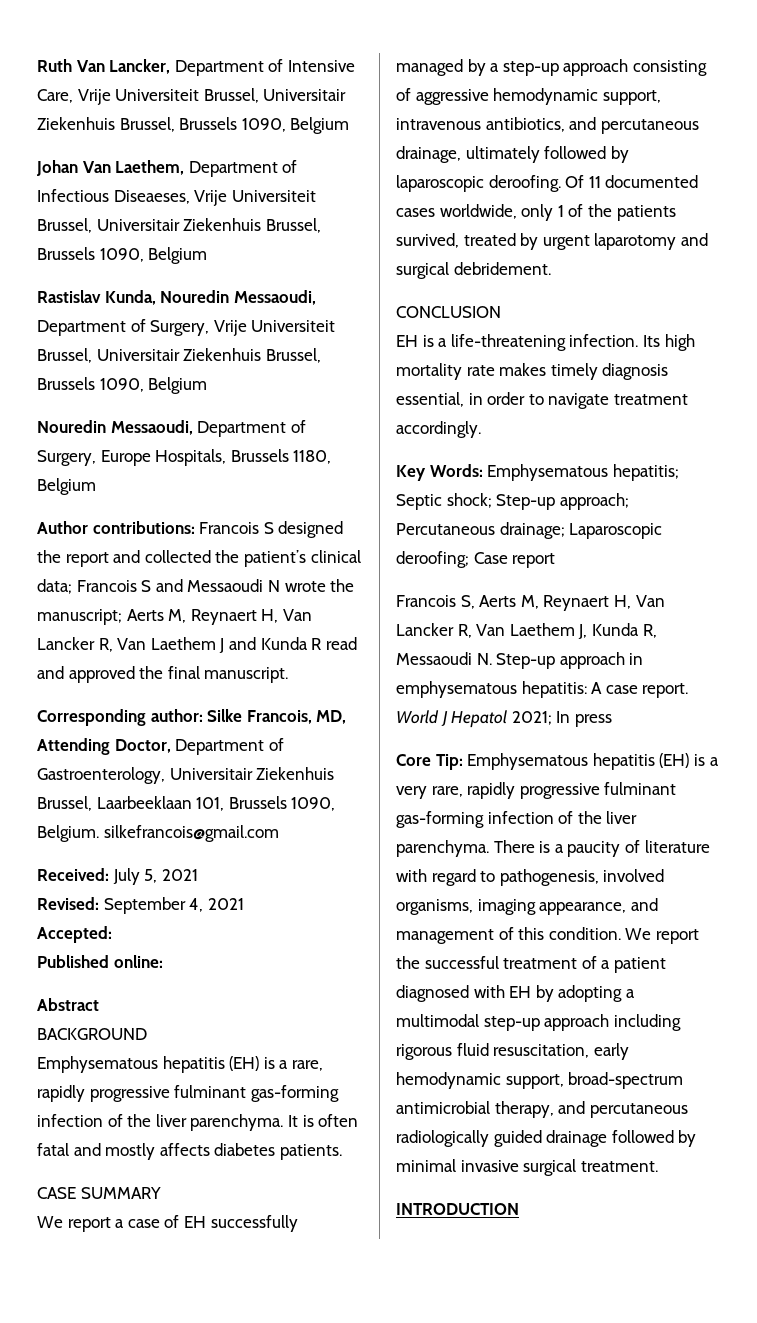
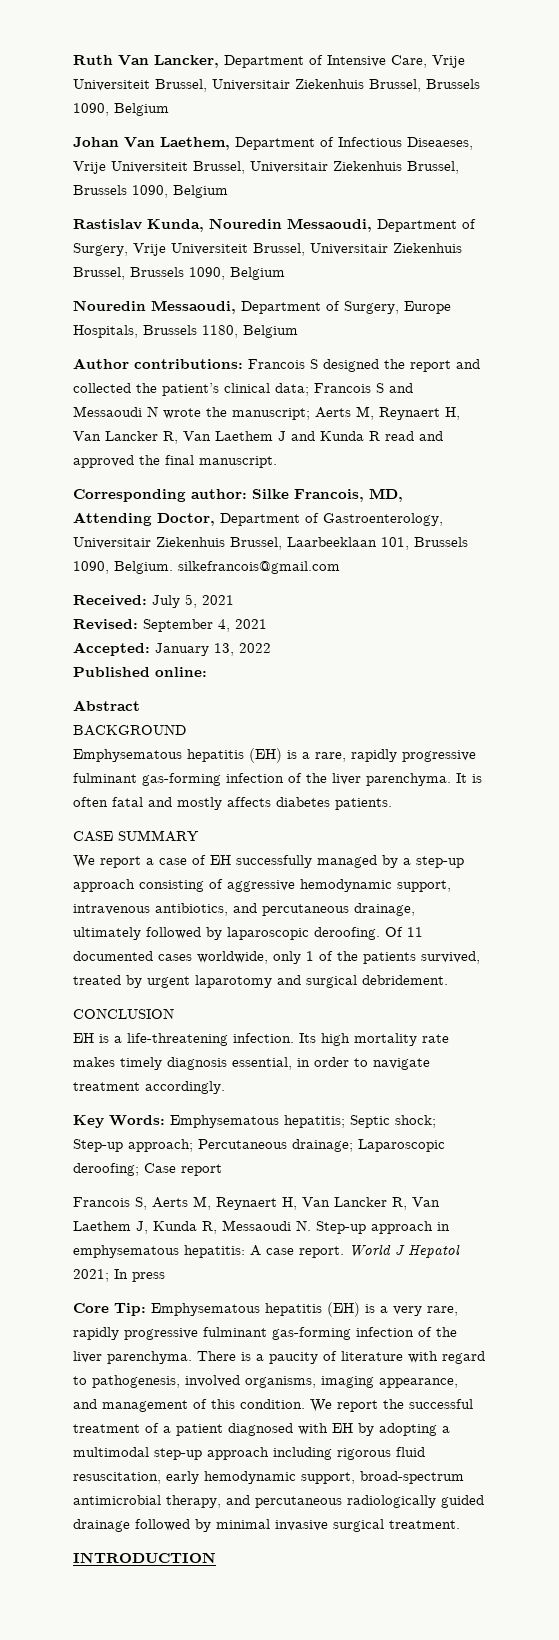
- Accepted:
+ Accepted: January 13, 2022

